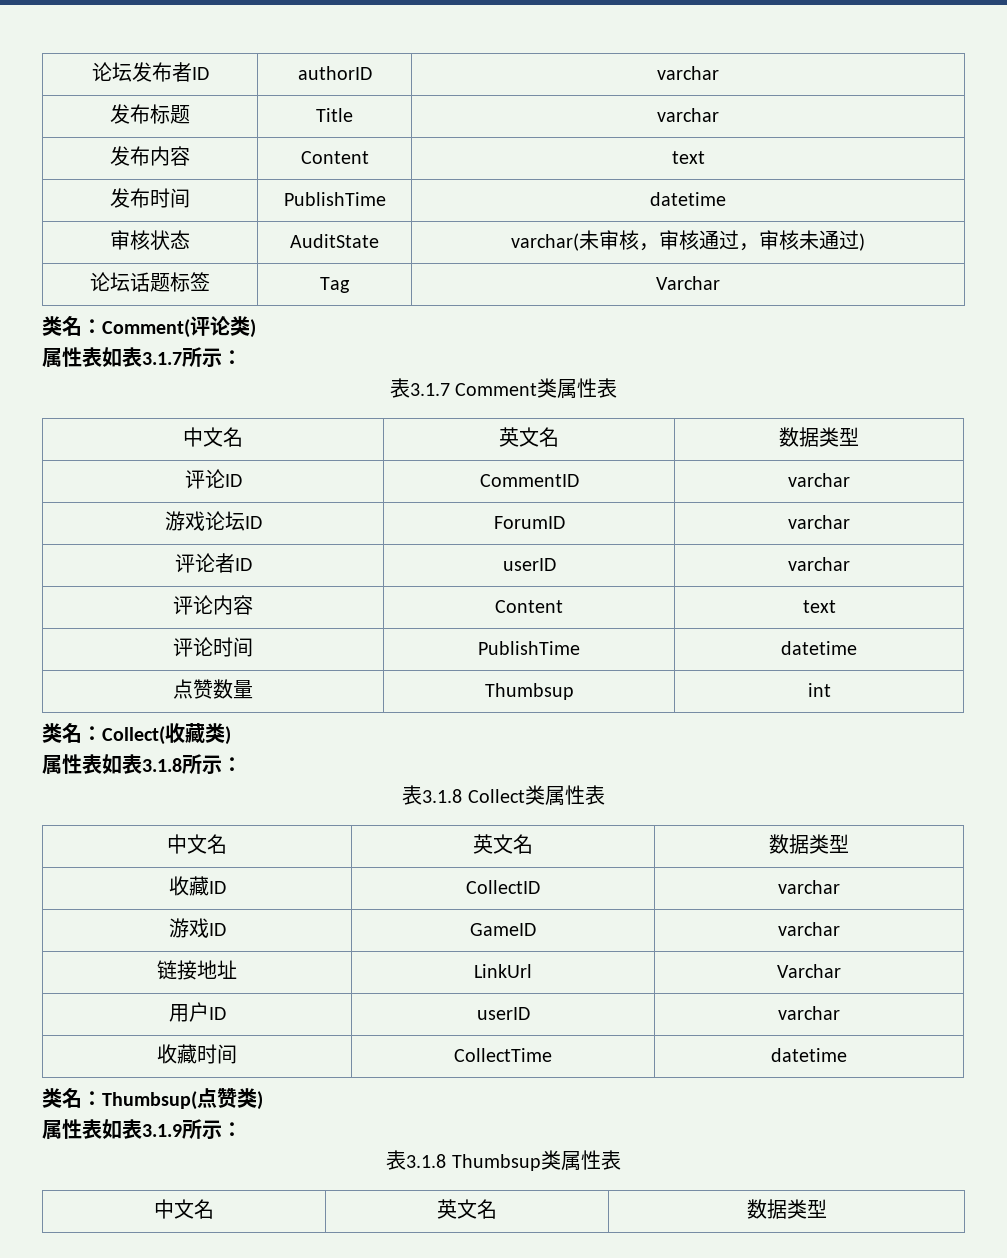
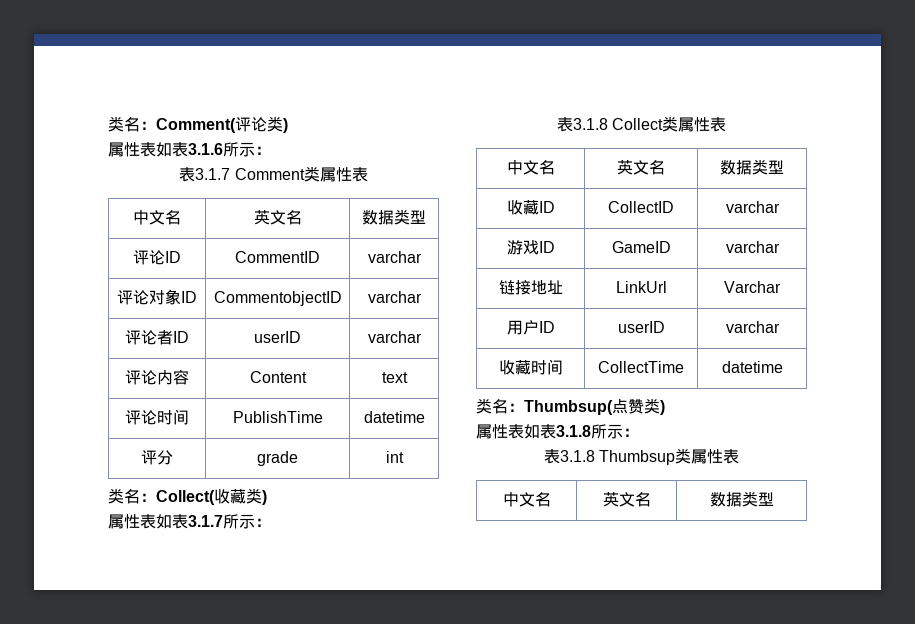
- 论坛发布者ID | authorID | varchar
- 发布标题 | Title | varchar
- 发布内容 | Content | text
- 发布时间 | PublishTime | datetime
- 审核状态 | AuditState | varchar(未审核，审核通过，审核未通过)
- 论坛话题标签 | Tag | Varchar
- 属性表如表3.1.7所示：
+ 属性表如表3.1.6所示：
- 游戏论坛ID | ForumID | varchar
+ 评论对象ID | CommentobjectID | varchar
- 点赞数量 | Thumbsup | int
+ 评分 | grade | int
- 属性表如表3.1.8所示：
+ 属性表如表3.1.7所示：
- 属性表如表3.1.9所示：
+ 属性表如表3.1.8所示：

